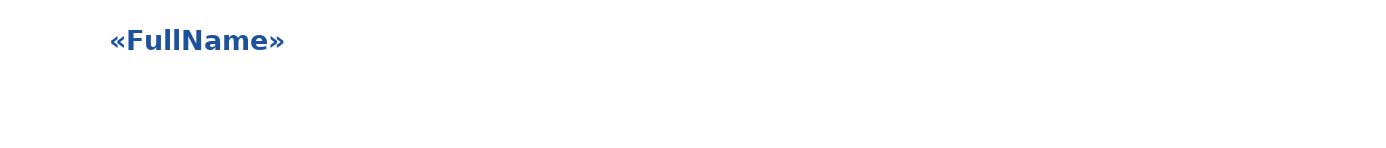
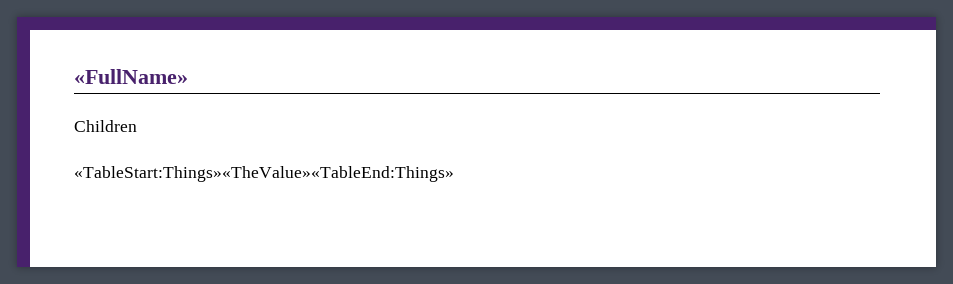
+ Children
+ «TableStart:Things»«TheValue»«TableEnd:Things»

